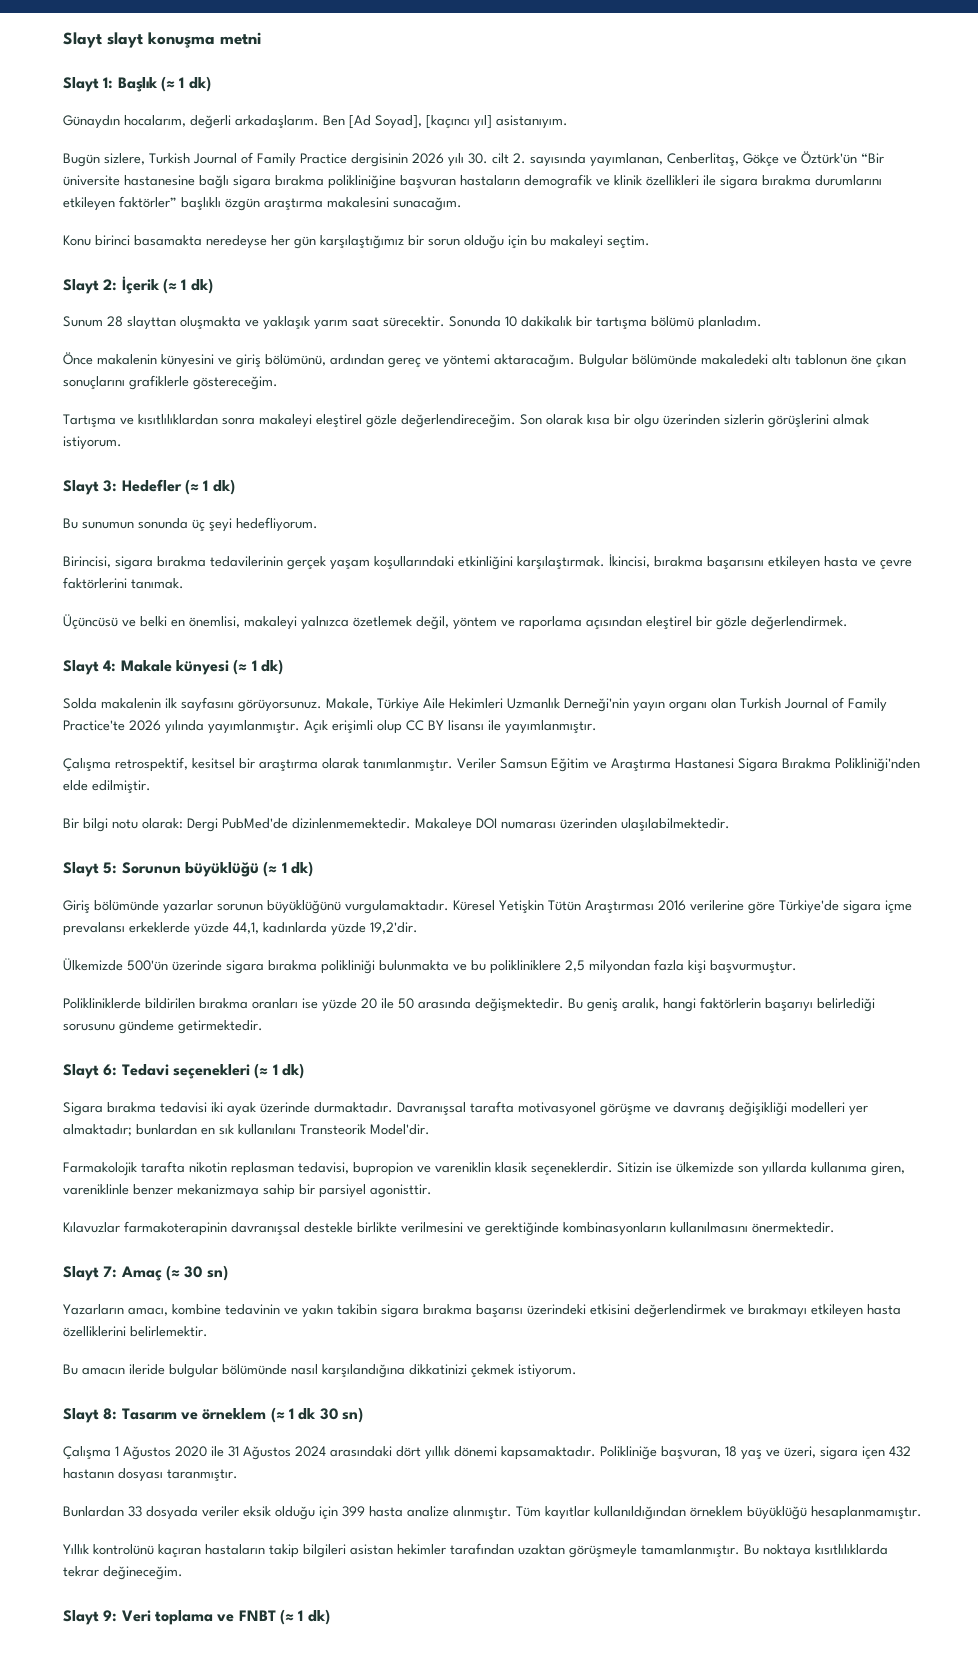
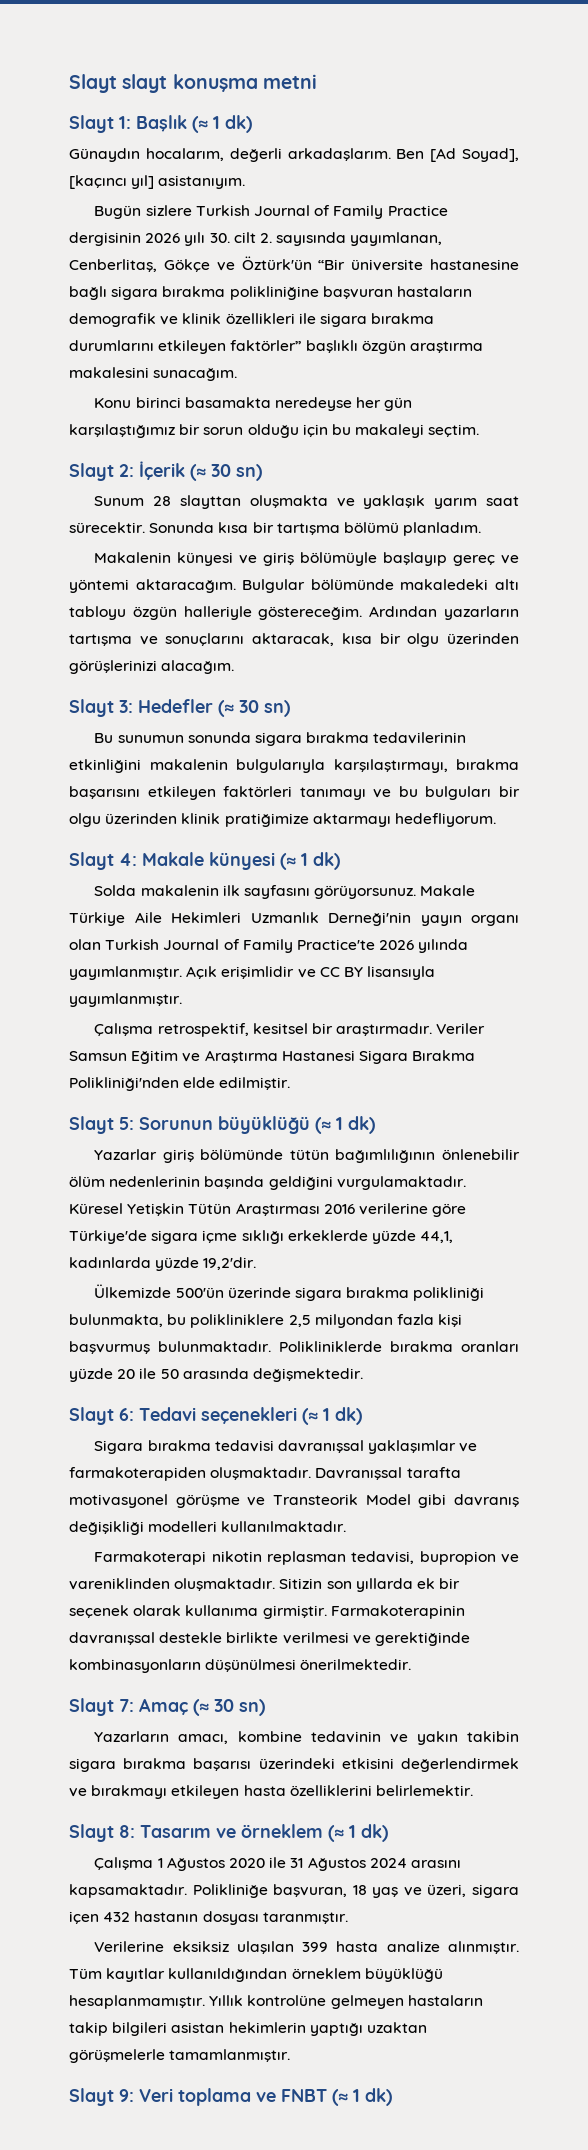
- Bugün sizlere, Turkish Journal of Family Practice dergisinin 2026 yılı 30. cilt 2. sayısında yayımlanan, Cenberlitaş, Gökçe ve Öztürk'ün “Bir üniversite hastanesine bağlı sigara bırakma polikliniğine başvuran hastaların demografik ve klinik özellikleri ile sigara bırakma durumlarını etkileyen faktörler” başlıklı özgün araştırma makalesini sunacağım.
+ Bugün sizlere Turkish Journal of Family Practice dergisinin 2026 yılı 30. cilt 2. sayısında yayımlanan, Cenberlitaş, Gökçe ve Öztürk'ün “Bir üniversite hastanesine bağlı sigara bırakma polikliniğine başvuran hastaların demografik ve klinik özellikleri ile sigara bırakma durumlarını etkileyen faktörler” başlıklı özgün araştırma makalesini sunacağım.
- Slayt 2: İçerik (≈ 1 dk)
+ Slayt 2: İçerik (≈ 30 sn)
- Sonunda 10 dakikalık bir tartışma bölümü planladım.
+ Sonunda kısa bir tartışma bölümü planladım.
- Önce makalenin künyesini ve giriş bölümünü, ardından gereç ve yöntemi aktaracağım.
+ Makalenin künyesi ve giriş bölümüyle başlayıp gereç ve yöntemi aktaracağım.
- Bulgular bölümünde makaledeki altı tablonun öne çıkan sonuçlarını grafiklerle göstereceğim.
- Tartışma ve kısıtlılıklardan sonra makaleyi eleştirel gözle değerlendireceğim. Son olarak kısa bir olgu üzerinden sizlerin görüşlerini almak istiyorum.
+ Bulgular bölümünde makaledeki altı tabloyu özgün halleriyle göstereceğim. Ardından yazarların tartışma ve sonuçlarını aktaracak, kısa bir olgu üzerinden görüşlerinizi alacağım.
- Slayt 3: Hedefler (≈ 1 dk)
+ Slayt 3: Hedefler (≈ 30 sn)
- Bu sunumun sonunda üç şeyi hedefliyorum.
- Birincisi, sigara bırakma tedavilerinin gerçek yaşam koşullarındaki etkinliğini karşılaştırmak. İkincisi, bırakma başarısını etkileyen hasta ve çevre faktörlerini tanımak.
- Üçüncüsü ve belki en önemlisi, makaleyi yalnızca özetlemek değil, yöntem ve raporlama açısından eleştirel bir gözle değerlendirmek.
+ Bu sunumun sonunda sigara bırakma tedavilerinin etkinliğini makalenin bulgularıyla karşılaştırmayı, bırakma başarısını etkileyen faktörleri tanımayı ve bu bulguları bir olgu üzerinden klinik pratiğimize aktarmayı hedefliyorum.
- Makale, Türkiye Aile Hekimleri Uzmanlık Derneği'nin yayın organı olan Turkish Journal of Family Practice'te 2026 yılında yayımlanmıştır.
+ Makale Türkiye Aile Hekimleri Uzmanlık Derneği'nin yayın organı olan Turkish Journal of Family Practice'te 2026 yılında yayımlanmıştır.
- Açık erişimli olup CC BY lisansı ile yayımlanmıştır.
+ Açık erişimlidir ve CC BY lisansıyla yayımlanmıştır.
- Çalışma retrospektif, kesitsel bir araştırma olarak tanımlanmıştır.
+ Çalışma retrospektif, kesitsel bir araştırmadır.
- Bir bilgi notu olarak: Dergi PubMed'de dizinlenmemektedir. Makaleye DOI numarası üzerinden ulaşılabilmektedir.
- Giriş bölümünde yazarlar sorunun büyüklüğünü vurgulamaktadır.
+ Yazarlar giriş bölümünde tütün bağımlılığının önlenebilir ölüm nedenlerinin başında geldiğini vurgulamaktadır.
- Küresel Yetişkin Tütün Araştırması 2016 verilerine göre Türkiye'de sigara içme prevalansı erkeklerde yüzde 44,1, kadınlarda yüzde 19,2'dir.
+ Küresel Yetişkin Tütün Araştırması 2016 verilerine göre Türkiye'de sigara içme sıklığı erkeklerde yüzde 44,1, kadınlarda yüzde 19,2'dir.
- Ülkemizde 500'ün üzerinde sigara bırakma polikliniği bulunmakta ve bu polikliniklere 2,5 milyondan fazla kişi başvurmuştur.
- Polikliniklerde bildirilen bırakma oranları ise yüzde 20 ile 50 arasında değişmektedir. Bu geniş aralık, hangi faktörlerin başarıyı belirlediği sorusunu gündeme getirmektedir.
+ Ülkemizde 500'ün üzerinde sigara bırakma polikliniği bulunmakta, bu polikliniklere 2,5 milyondan fazla kişi başvurmuş bulunmaktadır. Polikliniklerde bırakma oranları yüzde 20 ile 50 arasında değişmektedir.
- Sigara bırakma tedavisi iki ayak üzerinde durmaktadır.
+ Sigara bırakma tedavisi davranışsal yaklaşımlar ve farmakoterapiden oluşmaktadır.
- Davranışsal tarafta motivasyonel görüşme ve davranış değişikliği modelleri yer almaktadır; bunlardan en sık kullanılanı Transteorik Model'dir.
- Farmakolojik tarafta nikotin replasman tedavisi, bupropion ve vareniklin klasik seçeneklerdir. Sitizin ise ülkemizde son yıllarda kullanıma giren, vareniklinle benzer mekanizmaya sahip bir parsiyel agonisttir.
- Kılavuzlar farmakoterapinin davranışsal destekle birlikte verilmesini ve gerektiğinde kombinasyonların kullanılmasını önermektedir.
+ Davranışsal tarafta motivasyonel görüşme ve Transteorik Model gibi davranış değişikliği modelleri kullanılmaktadır.
+ Farmakoterapi nikotin replasman tedavisi, bupropion ve vareniklinden oluşmaktadır. Sitizin son yıllarda ek bir seçenek olarak kullanıma girmiştir. Farmakoterapinin davranışsal destekle birlikte verilmesi ve gerektiğinde kombinasyonların düşünülmesi önerilmektedir.
- Bu amacın ileride bulgular bölümünde nasıl karşılandığına dikkatinizi çekmek istiyorum.
- Slayt 8: Tasarım ve örneklem (≈ 1 dk 30 sn)
+ Slayt 8: Tasarım ve örneklem (≈ 1 dk)
- Çalışma 1 Ağustos 2020 ile 31 Ağustos 2024 arasındaki dört yıllık dönemi kapsamaktadır.
+ Çalışma 1 Ağustos 2020 ile 31 Ağustos 2024 arasını kapsamaktadır.
- Bunlardan 33 dosyada veriler eksik olduğu için 399 hasta analize alınmıştır.
+ Verilerine eksiksiz ulaşılan 399 hasta analize alınmıştır.
- Tüm kayıtlar kullanıldığından örneklem büyüklüğü hesaplanmamıştır.
- Yıllık kontrolünü kaçıran hastaların takip bilgileri asistan hekimler tarafından uzaktan görüşmeyle tamamlanmıştır. Bu noktaya kısıtlılıklarda tekrar değineceğim.
+ Tüm kayıtlar kullanıldığından örneklem büyüklüğü hesaplanmamıştır. Yıllık kontrolüne gelmeyen hastaların takip bilgileri asistan hekimlerin yaptığı uzaktan görüşmelerle tamamlanmıştır.

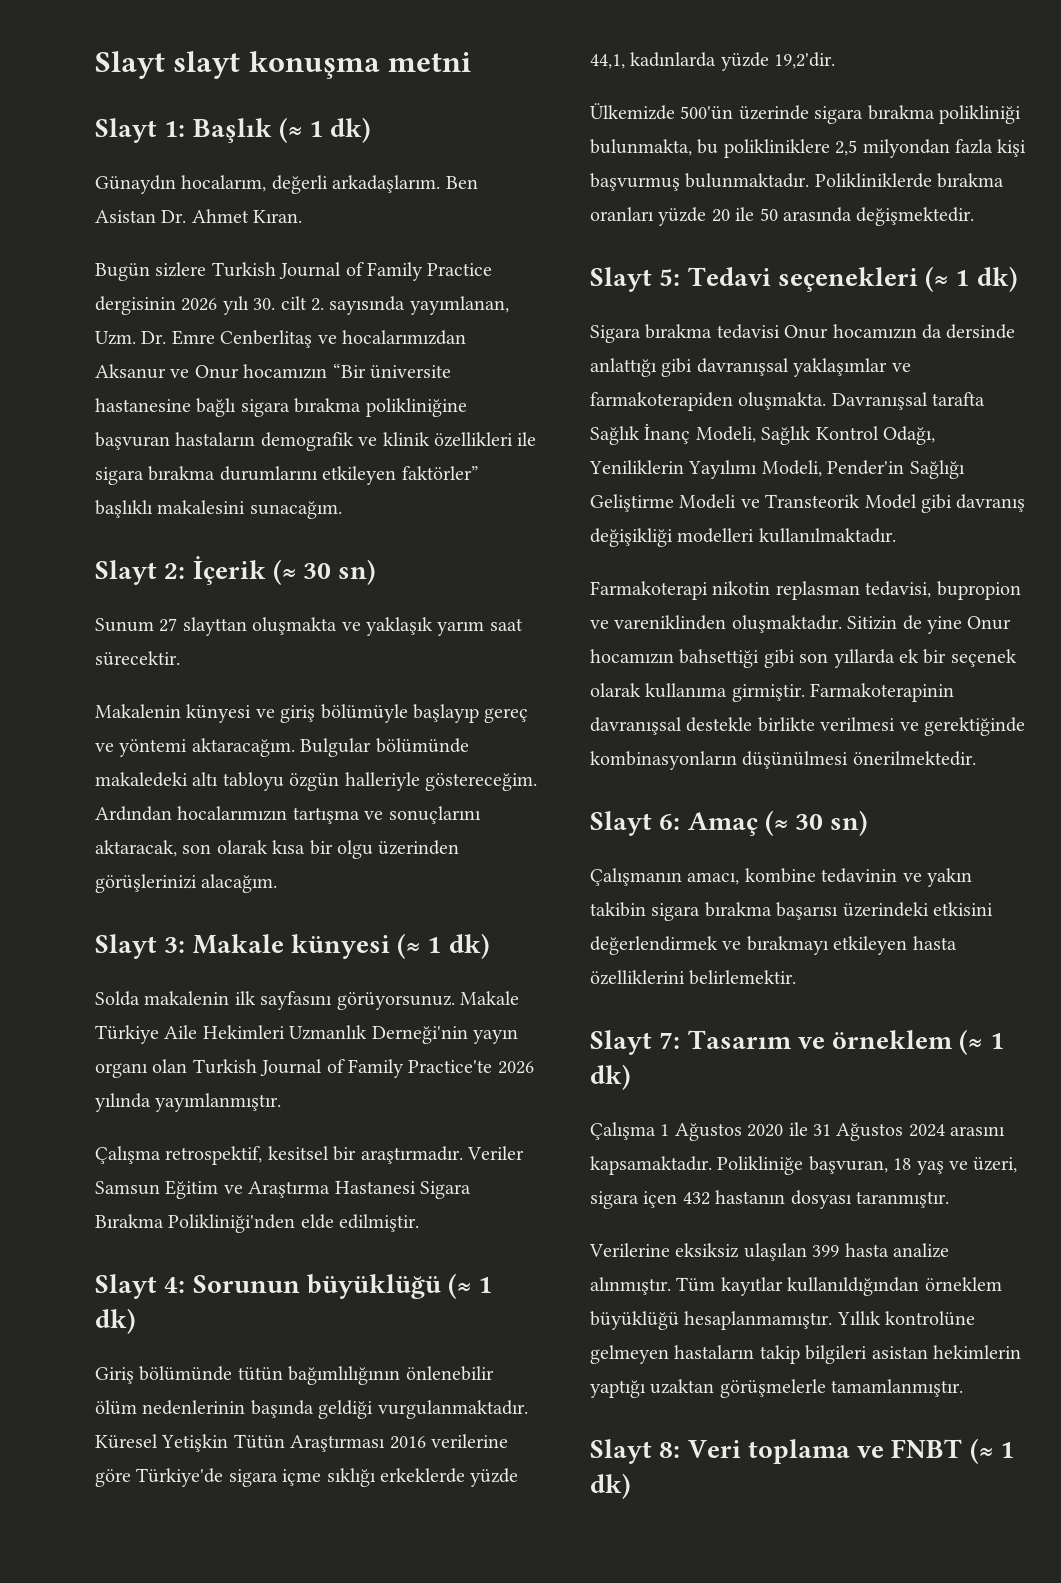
- Ben [Ad Soyad], [kaçıncı yıl] asistanıyım.
+ Ben Asistan Dr. Ahmet Kıran.
- Bugün sizlere Turkish Journal of Family Practice dergisinin 2026 yılı 30. cilt 2. sayısında yayımlanan, Cenberlitaş, Gökçe ve Öztürk'ün “Bir üniversite hastanesine bağlı sigara bırakma polikliniğine başvuran hastaların demografik ve klinik özellikleri ile sigara bırakma durumlarını etkileyen faktörler” başlıklı özgün araştırma makalesini sunacağım.
+ Bugün sizlere Turkish Journal of Family Practice dergisinin 2026 yılı 30. cilt 2. sayısında yayımlanan, Uzm. Dr. Emre Cenberlitaş ve hocalarımızdan Aksanur ve Onur hocamızın “Bir üniversite hastanesine bağlı sigara bırakma polikliniğine başvuran hastaların demografik ve klinik özellikleri ile sigara bırakma durumlarını etkileyen faktörler” başlıklı makalesini sunacağım.
- Konu birinci basamakta neredeyse her gün karşılaştığımız bir sorun olduğu için bu makaleyi seçtim.
- Sunum 28 slayttan oluşmakta ve yaklaşık yarım saat sürecektir. Sonunda kısa bir tartışma bölümü planladım.
+ Sunum 27 slayttan oluşmakta ve yaklaşık yarım saat sürecektir.
- Ardından yazarların tartışma ve sonuçlarını aktaracak, kısa bir olgu üzerinden görüşlerinizi alacağım.
+ Ardından hocalarımızın tartışma ve sonuçlarını aktaracak, son olarak kısa bir olgu üzerinden görüşlerinizi alacağım.
- Slayt 3: Hedefler (≈ 30 sn)
- Bu sunumun sonunda sigara bırakma tedavilerinin etkinliğini makalenin bulgularıyla karşılaştırmayı, bırakma başarısını etkileyen faktörleri tanımayı ve bu bulguları bir olgu üzerinden klinik pratiğimize aktarmayı hedefliyorum.
- Slayt 4: Makale künyesi (≈ 1 dk)
+ Slayt 3: Makale künyesi (≈ 1 dk)
- Açık erişimlidir ve CC BY lisansıyla yayımlanmıştır.
- Slayt 5: Sorunun büyüklüğü (≈ 1 dk)
+ Slayt 4: Sorunun büyüklüğü (≈ 1 dk)
- Yazarlar giriş bölümünde tütün bağımlılığının önlenebilir ölüm nedenlerinin başında geldiğini vurgulamaktadır.
+ Giriş bölümünde tütün bağımlılığının önlenebilir ölüm nedenlerinin başında geldiği vurgulanmaktadır.
- Slayt 6: Tedavi seçenekleri (≈ 1 dk)
+ Slayt 5: Tedavi seçenekleri (≈ 1 dk)
- Sigara bırakma tedavisi davranışsal yaklaşımlar ve farmakoterapiden oluşmaktadır.
+ Sigara bırakma tedavisi Onur hocamızın da dersinde anlattığı gibi davranışsal yaklaşımlar ve farmakoterapiden oluşmakta.
- Davranışsal tarafta motivasyonel görüşme ve Transteorik Model gibi davranış değişikliği modelleri kullanılmaktadır.
+ Davranışsal tarafta Sağlık İnanç Modeli, Sağlık Kontrol Odağı, Yeniliklerin Yayılımı Modeli, Pender'in Sağlığı Geliştirme Modeli ve Transteorik Model gibi davranış değişikliği modelleri kullanılmaktadır.
- Sitizin son yıllarda ek bir seçenek olarak kullanıma girmiştir.
+ Sitizin de yine Onur hocamızın bahsettiği gibi son yıllarda ek bir seçenek olarak kullanıma girmiştir.
- Slayt 7: Amaç (≈ 30 sn)
+ Slayt 6: Amaç (≈ 30 sn)
- Yazarların amacı, kombine tedavinin ve yakın takibin sigara bırakma başarısı üzerindeki etkisini değerlendirmek ve bırakmayı etkileyen hasta özelliklerini belirlemektir.
+ Çalışmanın amacı, kombine tedavinin ve yakın takibin sigara bırakma başarısı üzerindeki etkisini değerlendirmek ve bırakmayı etkileyen hasta özelliklerini belirlemektir.
- Slayt 8: Tasarım ve örneklem (≈ 1 dk)
+ Slayt 7: Tasarım ve örneklem (≈ 1 dk)
- Slayt 9: Veri toplama ve FNBT (≈ 1 dk)
+ Slayt 8: Veri toplama ve FNBT (≈ 1 dk)

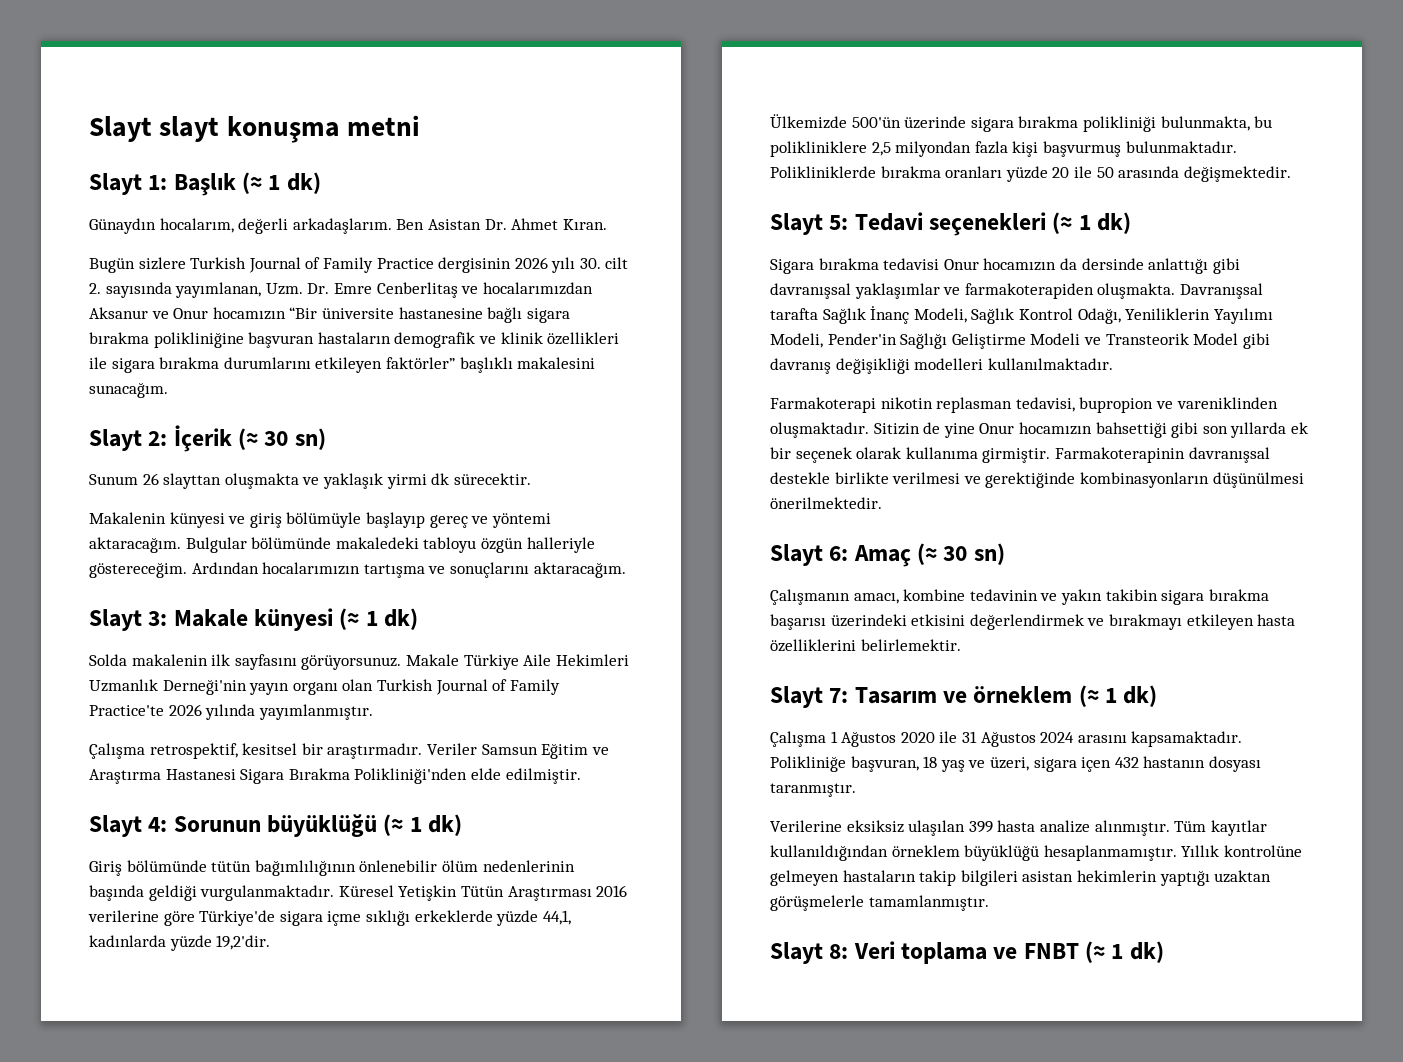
- Sunum 27 slayttan oluşmakta ve yaklaşık yarım saat sürecektir.
+ Sunum 26 slayttan oluşmakta ve yaklaşık yirmi dk sürecektir.
- Bulgular bölümünde makaledeki altı tabloyu özgün halleriyle göstereceğim.
+ Bulgular bölümünde makaledeki tabloyu özgün halleriyle göstereceğim.
- Ardından hocalarımızın tartışma ve sonuçlarını aktaracak, son olarak kısa bir olgu üzerinden görüşlerinizi alacağım.
+ Ardından hocalarımızın tartışma ve sonuçlarını aktaracağım.

